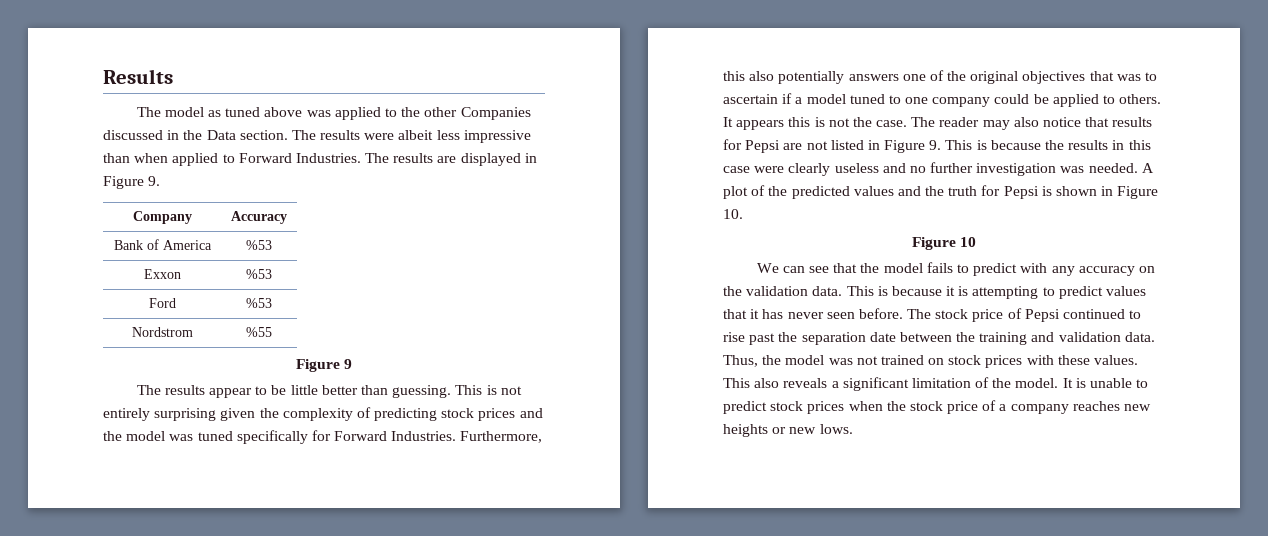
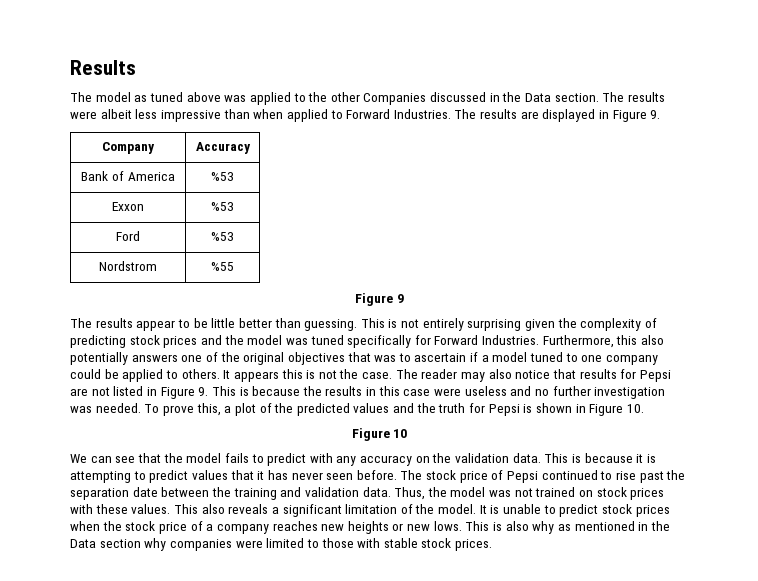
- The reader may also notice that results for Pepsi are not listed in Figure 9. This is because the results in this case were clearly useless and no further investigation was needed.
+ The reader may also notice that results for Pepsi are not listed in Figure 9. This is because the results in this case were useless and no further investigation was needed.
- A plot of the predicted values and the truth for Pepsi is shown in Figure 10.
+ To prove this, a plot of the predicted values and the truth for Pepsi is shown in Figure 10.
+ This is also why as mentioned in the Data section why companies were limited to those with stable stock prices.

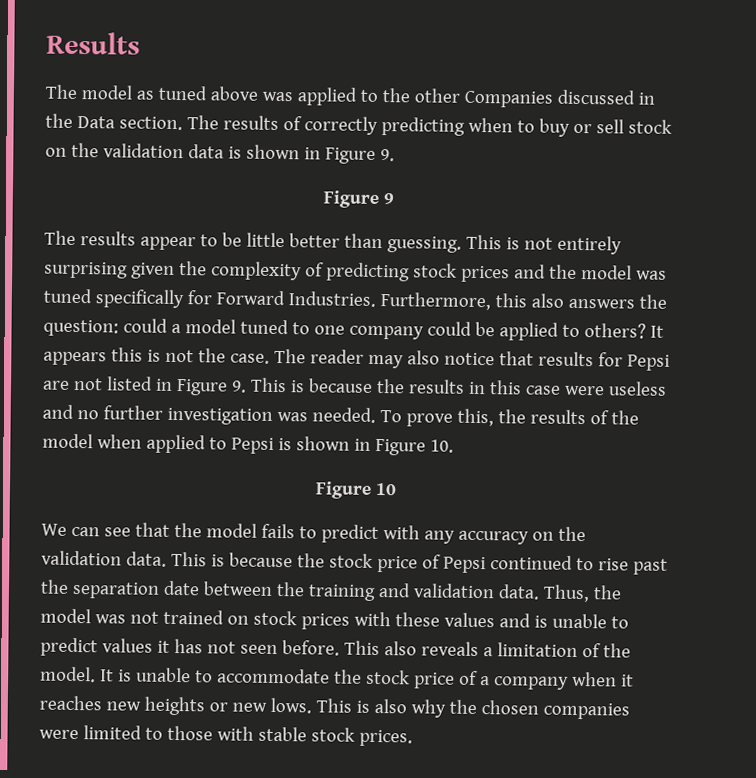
- The results were albeit less impressive than when applied to Forward Industries. The results are displayed in Figure 9.
- Company | Accuracy
- Bank of America | %53
- Exxon | %53
- Ford | %53
- Nordstrom | %55
+ The results of correctly predicting when to buy or sell stock on the validation data is shown in Figure 9.
- Furthermore, this also potentially answers one of the original objectives that was to ascertain if a model tuned to one company could be applied to others.
+ Furthermore, this also answers the question: could a model tuned to one company could be applied to others?
- To prove this, a plot of the predicted values and the truth for Pepsi is shown in Figure 10.
+ To prove this, the results of the model when applied to Pepsi is shown in Figure 10.
- This is because it is attempting to predict values that it has never seen before. The stock price of Pepsi continued to rise past the separation date between the training and validation data.
+ This is because the stock price of Pepsi continued to rise past the separation date between the training and validation data.
- Thus, the model was not trained on stock prices with these values.
+ Thus, the model was not trained on stock prices with these values and is unable to predict values it has not seen before.
- This also reveals a significant limitation of the model.
+ This also reveals a limitation of the model.
- It is unable to predict stock prices when the stock price of a company reaches new heights or new lows.
+ It is unable to accommodate the stock price of a company when it reaches new heights or new lows.
- This is also why as mentioned in the Data section why companies were limited to those with stable stock prices.
+ This is also why the chosen companies were limited to those with stable stock prices.

